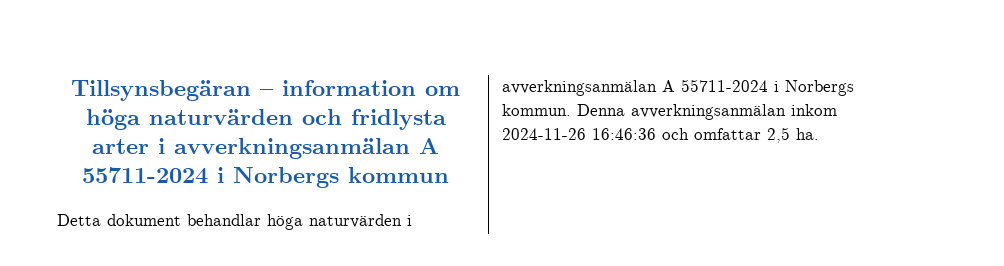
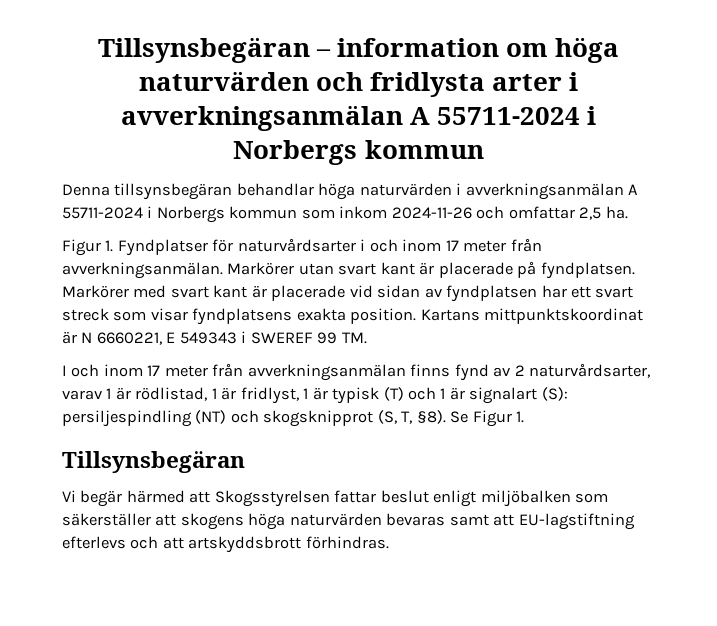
- Detta dokument behandlar höga naturvärden i avverkningsanmälan A 55711-2024 i Norbergs kommun. Denna avverkningsanmälan inkom 2024-11-26 16:46:36 och omfattar 2,5 ha.
+ Denna tillsynsbegäran behandlar höga naturvärden i avverkningsanmälan A 55711-2024 i Norbergs kommun som inkom 2024-11-26 och omfattar 2,5 ha.
+ Figur 1. Fyndplatser för naturvårdsarter i och inom 17 meter från avverkningsanmälan. Markörer utan svart kant är placerade på fyndplatsen. Markörer med svart kant är placerade vid sidan av fyndplatsen har ett svart streck som visar fyndplatsens exakta position. Kartans mittpunktskoordinat är N 6660221, E 549343 i SWEREF 99 TM.
+ I och inom 17 meter från avverkningsanmälan finns fynd av 2 naturvårdsarter, varav 1 är rödlistad, 1 är fridlyst, 1 är typisk (T) och 1 är signalart (S): persiljespindling (NT) och skogsknipprot (S, T, §8). Se Figur 1.
+ Tillsynsbegäran
+ Vi begär härmed att Skogsstyrelsen fattar beslut enligt miljöbalken som säkerställer att skogens höga naturvärden bevaras samt att EU-lagstiftning efterlevs och att artskyddsbrott förhindras.

